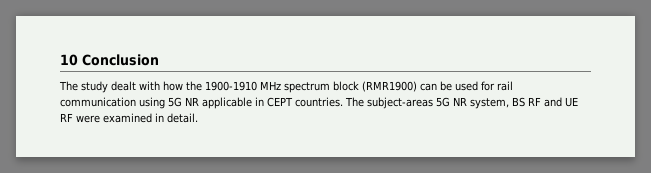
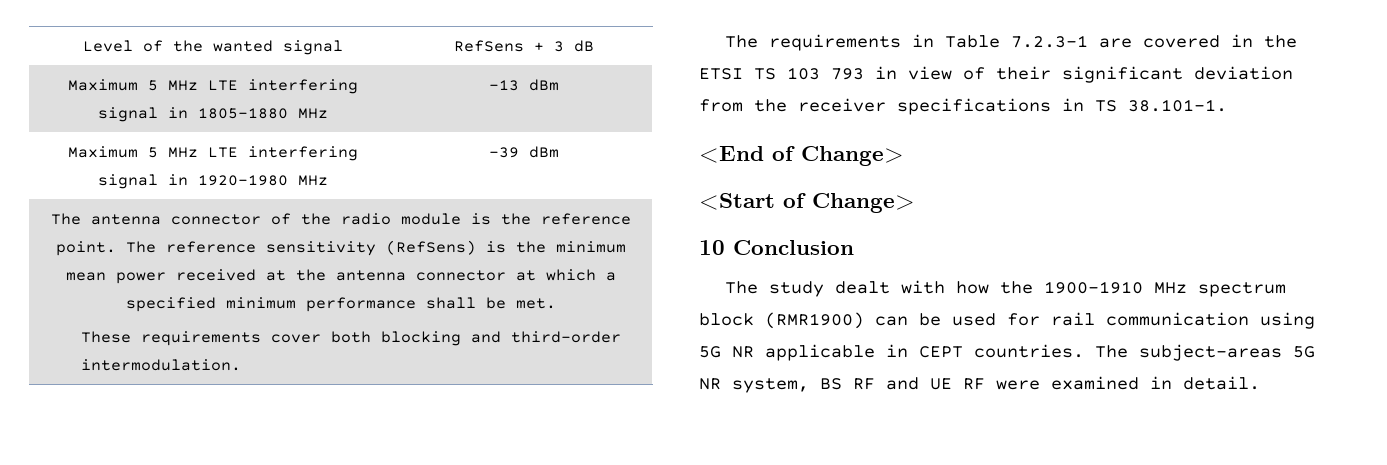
+ Level of the wanted signal | RefSens + 3 dB
+ Maximum 5 MHz LTE interfering signal in 1805-1880 MHz | -13 dBm
+ Maximum 5 MHz LTE interfering signal in 1920-1980 MHz | -39 dBm
+ The antenna connector of the radio module is the reference point. The reference sensitivity (RefSens) is the minimum mean power received at the antenna connector at which a specified minimum performance shall be met.
+ These requirements cover both blocking and third-order intermodulation.
+ The requirements in Table 7.2.3-1 are covered in the ETSI TS 103 793 in view of their significant deviation from the receiver specifications in TS 38.101-1.
+ <End of Change>
+ <Start of Change>

